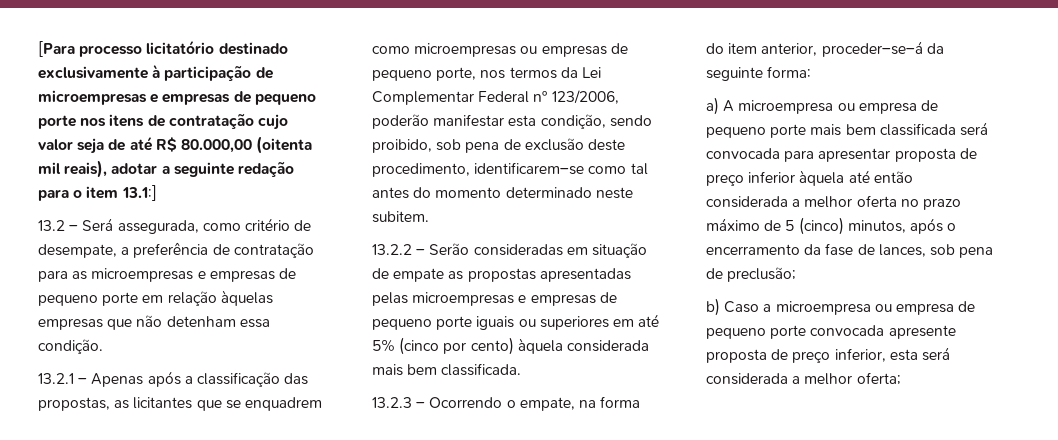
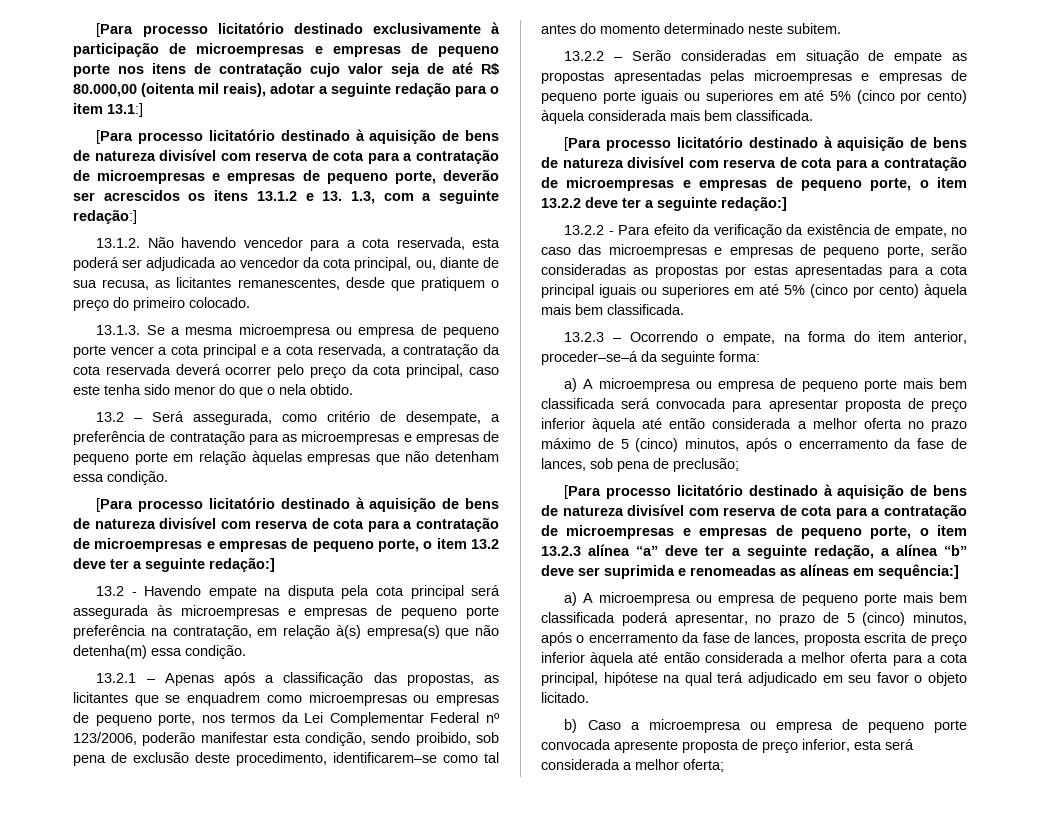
+ [Para processo licitatório destinado à aquisição de bens de natureza divisível com reserva de cota para a contratação de microempresas e empresas de pequeno porte, deverão ser acrescidos os itens 13.1.2 e 13. 1.3, com a seguinte redação:]
+ 13.1.2. Não havendo vencedor para a cota reservada, esta poderá ser adjudicada ao vencedor da cota principal, ou, diante de sua recusa, as licitantes remanescentes, desde que pratiquem o preço do primeiro colocado.
+ 13.1.3. Se a mesma microempresa ou empresa de pequeno porte vencer a cota principal e a cota reservada, a contratação da cota reservada deverá ocorrer pelo preço da cota principal, caso este tenha sido menor do que o nela obtido.
+ [Para processo licitatório destinado à aquisição de bens de natureza divisível com reserva de cota para a contratação de microempresas e empresas de pequeno porte, o item 13.2 deve ter a seguinte redação:]
+ 13.2 - Havendo empate na disputa pela cota principal será assegurada às microempresas e empresas de pequeno porte preferência na contratação, em relação à(s) empresa(s) que não detenha(m) essa condição.
+ [Para processo licitatório destinado à aquisição de bens de natureza divisível com reserva de cota para a contratação de microempresas e empresas de pequeno porte, o item 13.2.2 deve ter a seguinte redação:]
+ 13.2.2 - Para efeito da verificação da existência de empate, no caso das microempresas e empresas de pequeno porte, serão consideradas as propostas por estas apresentadas para a cota principal iguais ou superiores em até 5% (cinco por cento) àquela mais bem classificada.
+ [Para processo licitatório destinado à aquisição de bens de natureza divisível com reserva de cota para a contratação de microempresas e empresas de pequeno porte, o item 13.2.3 alínea “a” deve ter a seguinte redação, a alínea “b” deve ser suprimida e renomeadas as alíneas em sequência:]
+ a) A microempresa ou empresa de pequeno porte mais bem classificada poderá apresentar, no prazo de 5 (cinco) minutos, após o encerramento da fase de lances, proposta escrita de preço inferior àquela até então considerada a melhor oferta para a cota principal, hipótese na qual terá adjudicado em seu favor o objeto licitado.

